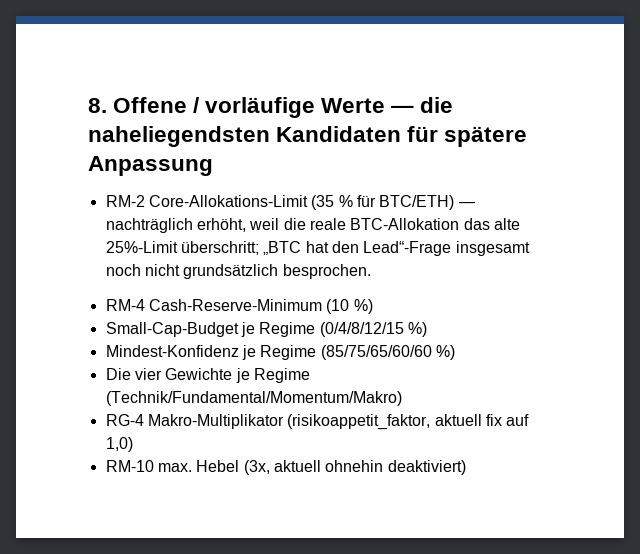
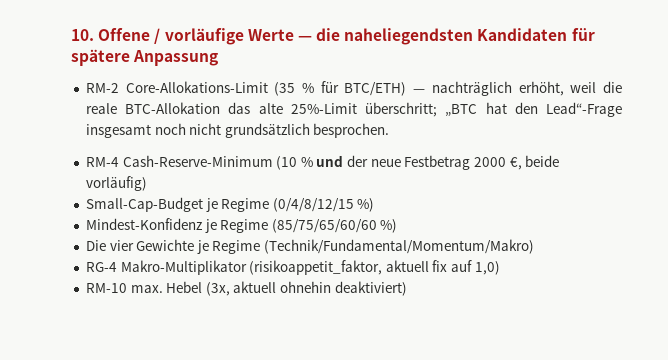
- 8. Offene / vorläufige Werte — die naheliegendsten Kandidaten für spätere Anpassung
+ 10. Offene / vorläufige Werte — die naheliegendsten Kandidaten für spätere Anpassung
- RM-4 Cash-Reserve-Minimum (10 %)
+ RM-4 Cash-Reserve-Minimum (10 % und der neue Festbetrag 2000 €, beide vorläufig)

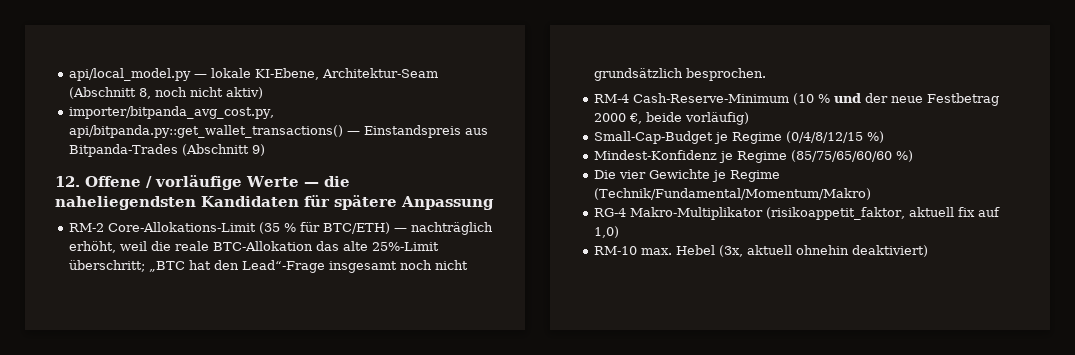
- 10. Offene / vorläufige Werte — die naheliegendsten Kandidaten für spätere Anpassung
+ api/local_model.py — lokale KI-Ebene, Architektur-Seam (Abschnitt 8, noch nicht aktiv)
+ importer/bitpanda_avg_cost.py, api/bitpanda.py::get_wallet_transactions() — Einstandspreis aus Bitpanda-Trades (Abschnitt 9)
+ 12. Offene / vorläufige Werte — die naheliegendsten Kandidaten für spätere Anpassung

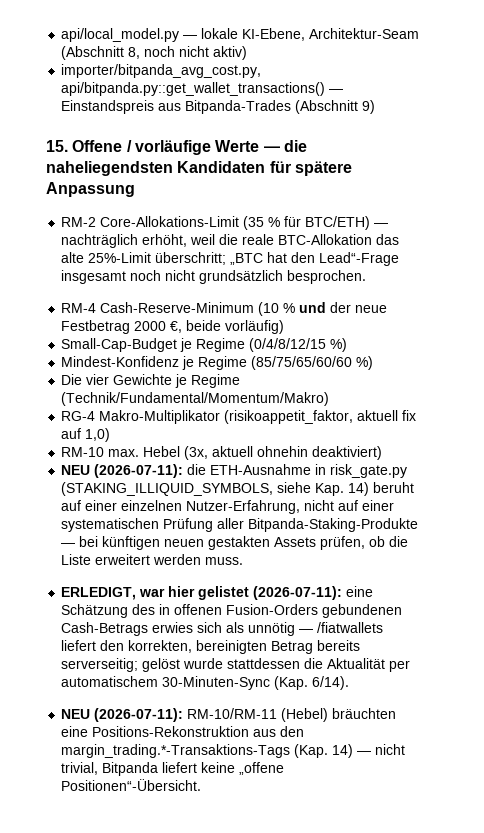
- 12. Offene / vorläufige Werte — die naheliegendsten Kandidaten für spätere Anpassung
+ 15. Offene / vorläufige Werte — die naheliegendsten Kandidaten für spätere Anpassung
+ NEU (2026-07-11): die ETH-Ausnahme in risk_gate.py (STAKING_ILLIQUID_SYMBOLS, siehe Kap. 14) beruht auf einer einzelnen Nutzer-Erfahrung, nicht auf einer systematischen Prüfung aller Bitpanda-Staking-Produkte — bei künftigen neuen gestakten Assets prüfen, ob die Liste erweitert werden muss.
+ ERLEDIGT, war hier gelistet (2026-07-11): eine Schätzung des in offenen Fusion-Orders gebundenen Cash-Betrags erwies sich als unnötig — /fiatwallets liefert den korrekten, bereinigten Betrag bereits serverseitig; gelöst wurde stattdessen die Aktualität per automatischem 30-Minuten-Sync (Kap. 6/14).
+ NEU (2026-07-11): RM-10/RM-11 (Hebel) bräuchten eine Positions-Rekonstruktion aus den margin_trading.*-Transaktions-Tags (Kap. 14) — nicht trivial, Bitpanda liefert keine „offene Positionen“-Übersicht.

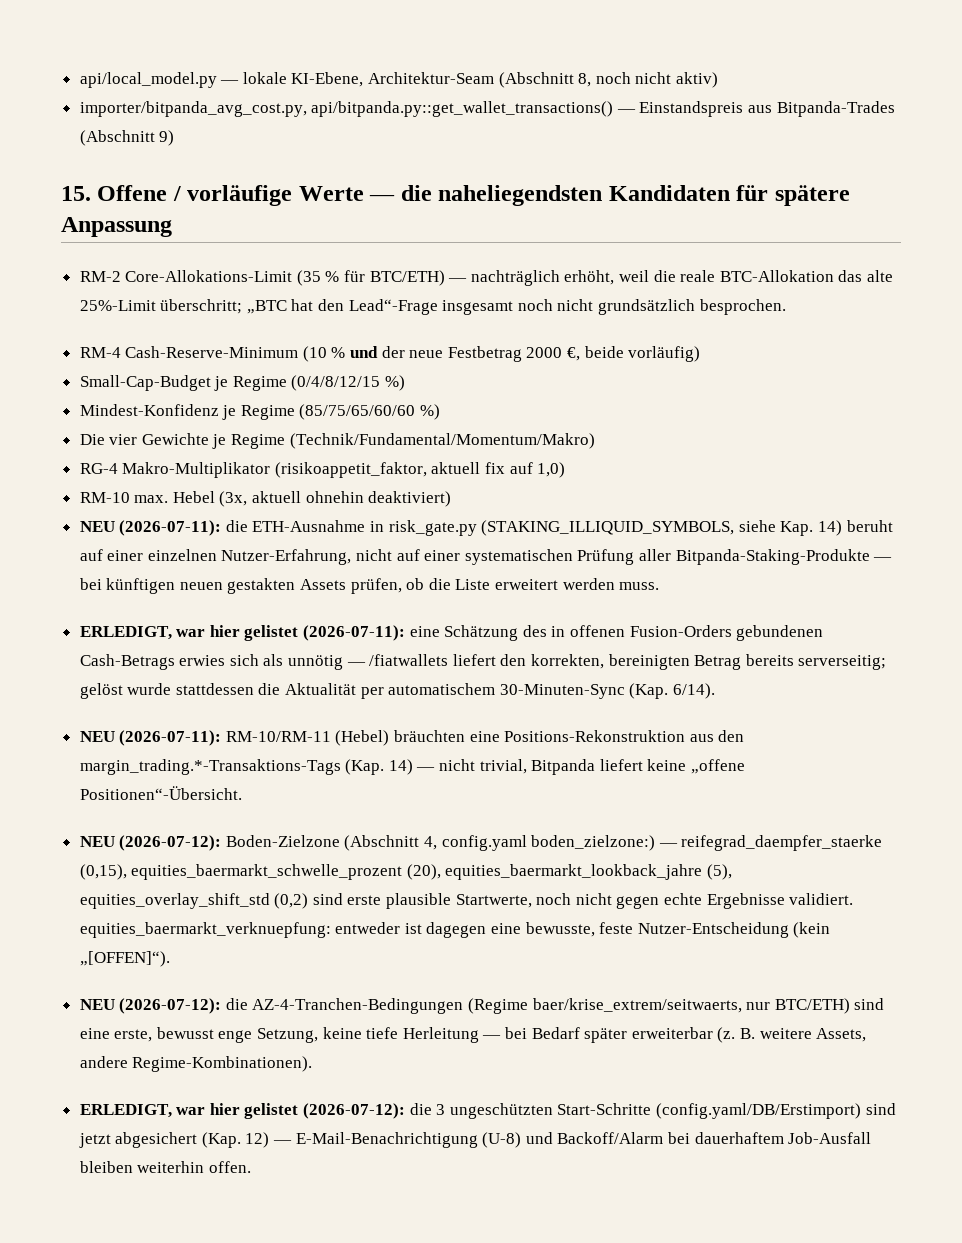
+ NEU (2026-07-12): Boden-Zielzone (Abschnitt 4, config.yaml boden_zielzone:) — reifegrad_daempfer_staerke (0,15), equities_baermarkt_schwelle_prozent (20), equities_baermarkt_lookback_jahre (5), equities_overlay_shift_std (0,2) sind erste plausible Startwerte, noch nicht gegen echte Ergebnisse validiert. equities_baermarkt_verknuepfung: entweder ist dagegen eine bewusste, feste Nutzer-Entscheidung (kein „[OFFEN]“).
+ NEU (2026-07-12): die AZ-4-Tranchen-Bedingungen (Regime baer/krise_extrem/seitwaerts, nur BTC/ETH) sind eine erste, bewusst enge Setzung, keine tiefe Herleitung — bei Bedarf später erweiterbar (z. B. weitere Assets, andere Regime-Kombinationen).
+ ERLEDIGT, war hier gelistet (2026-07-12): die 3 ungeschützten Start-Schritte (config.yaml/DB/Erstimport) sind jetzt abgesichert (Kap. 12) — E-Mail-Benachrichtigung (U-8) und Backoff/Alarm bei dauerhaftem Job-Ausfall bleiben weiterhin offen.

